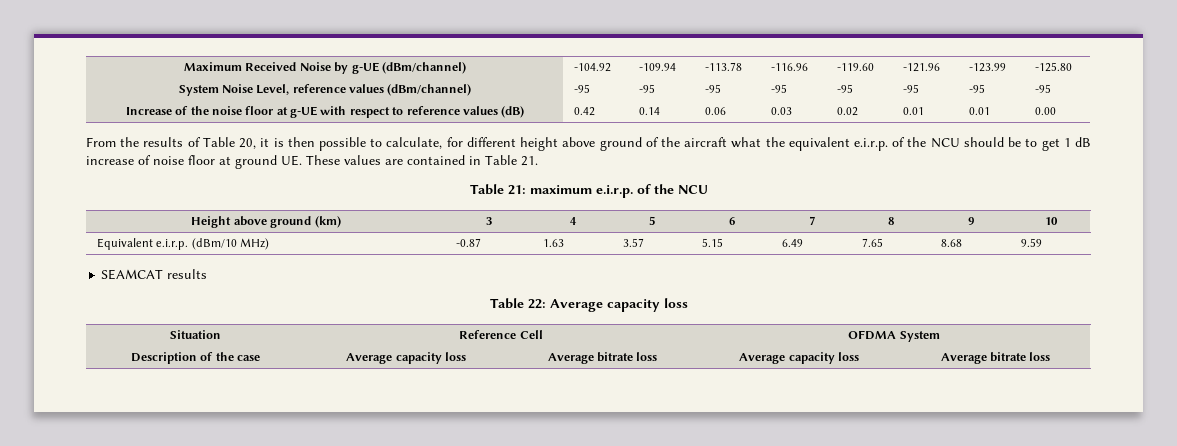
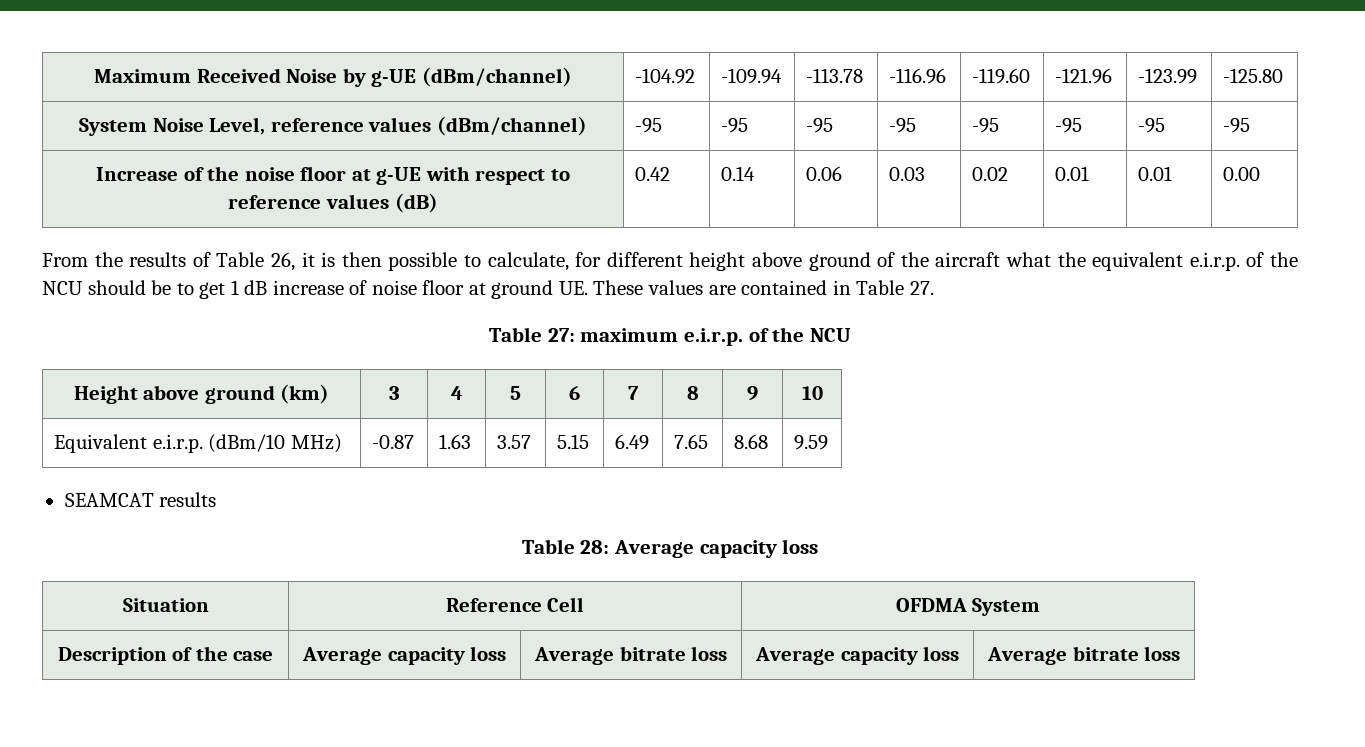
- From the results of Table 20, it is then possible to calculate, for different height above ground of the aircraft what the equivalent e.i.r.p. of the NCU should be to get 1 dB increase of noise floor at ground UE. These values are contained in Table 21.
- Table 21: maximum e.i.r.p. of the NCU
+ From the results of Table 26, it is then possible to calculate, for different height above ground of the aircraft what the equivalent e.i.r.p. of the NCU should be to get 1 dB increase of noise floor at ground UE. These values are contained in Table 27.
+ Table 27: maximum e.i.r.p. of the NCU
- Table 22: Average capacity loss
+ Table 28: Average capacity loss

